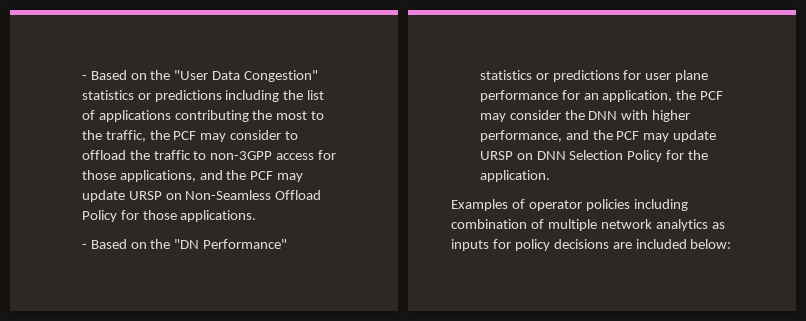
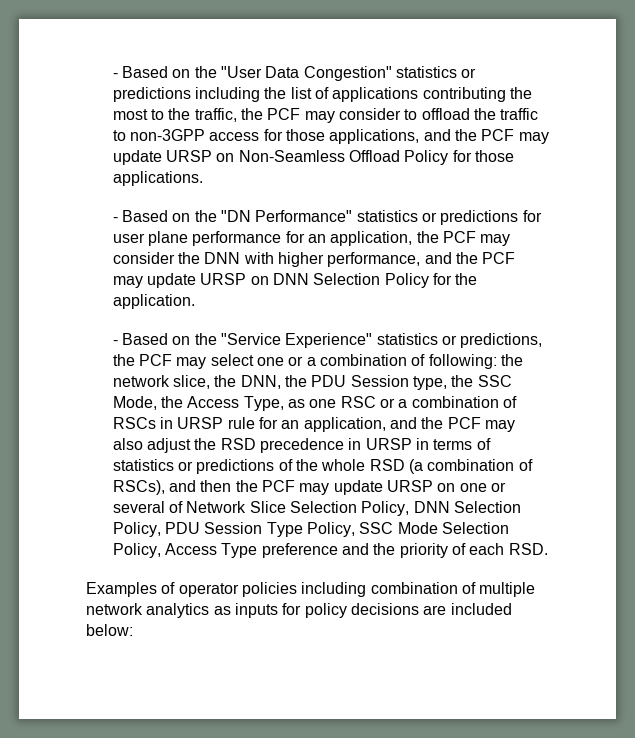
+ - Based on the "Service Experience" statistics or predictions, the PCF may select one or a combination of following: the network slice, the DNN, the PDU Session type, the SSC Mode, the Access Type, as one RSC or a combination of RSCs in URSP rule for an application, and the PCF may also adjust the RSD precedence in URSP in terms of statistics or predictions of the whole RSD (a combination of RSCs), and then the PCF may update URSP on one or several of Network Slice Selection Policy, DNN Selection Policy, PDU Session Type Policy, SSC Mode Selection Policy, Access Type preference and the priority of each RSD.

